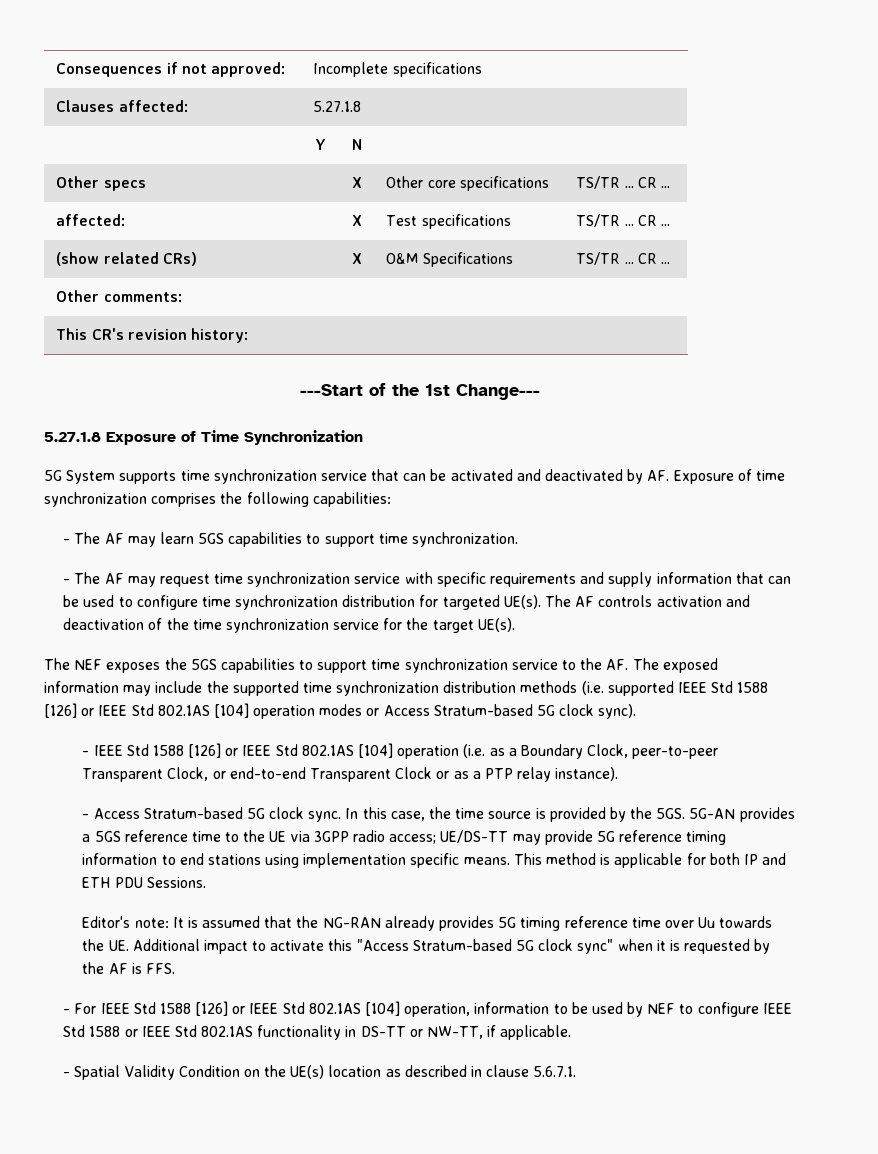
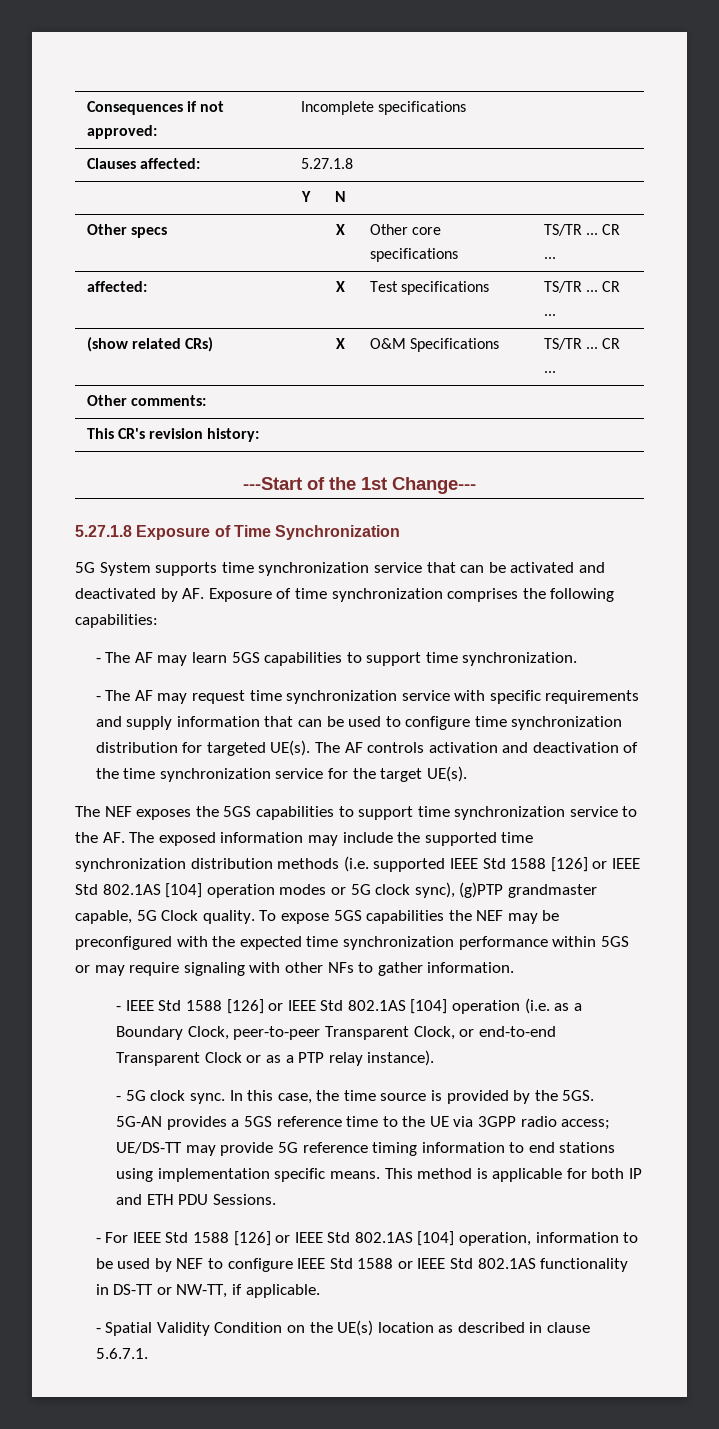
- The NEF exposes the 5GS capabilities to support time synchronization service to the AF. The exposed information may include the supported time synchronization distribution methods (i.e. supported IEEE Std 1588 [126] or IEEE Std 802.1AS [104] operation modes or Access Stratum-based 5G clock sync).
+ The NEF exposes the 5GS capabilities to support time synchronization service to the AF. The exposed information may include the supported time synchronization distribution methods (i.e. supported IEEE Std 1588 [126] or IEEE Std 802.1AS [104] operation modes or 5G clock sync), (g)PTP grandmaster capable, 5G Clock quality. To expose 5GS capabilities the NEF may be preconfigured with the expected time synchronization performance within 5GS or may require signaling with other NFs to gather information.
- - Access Stratum-based 5G clock sync.
+ - 5G clock sync.
- Editor's note: It is assumed that the NG-RAN already provides 5G timing reference time over Uu towards the UE. Additional impact to activate this "Access Stratum-based 5G clock sync" when it is requested by the AF is FFS.

